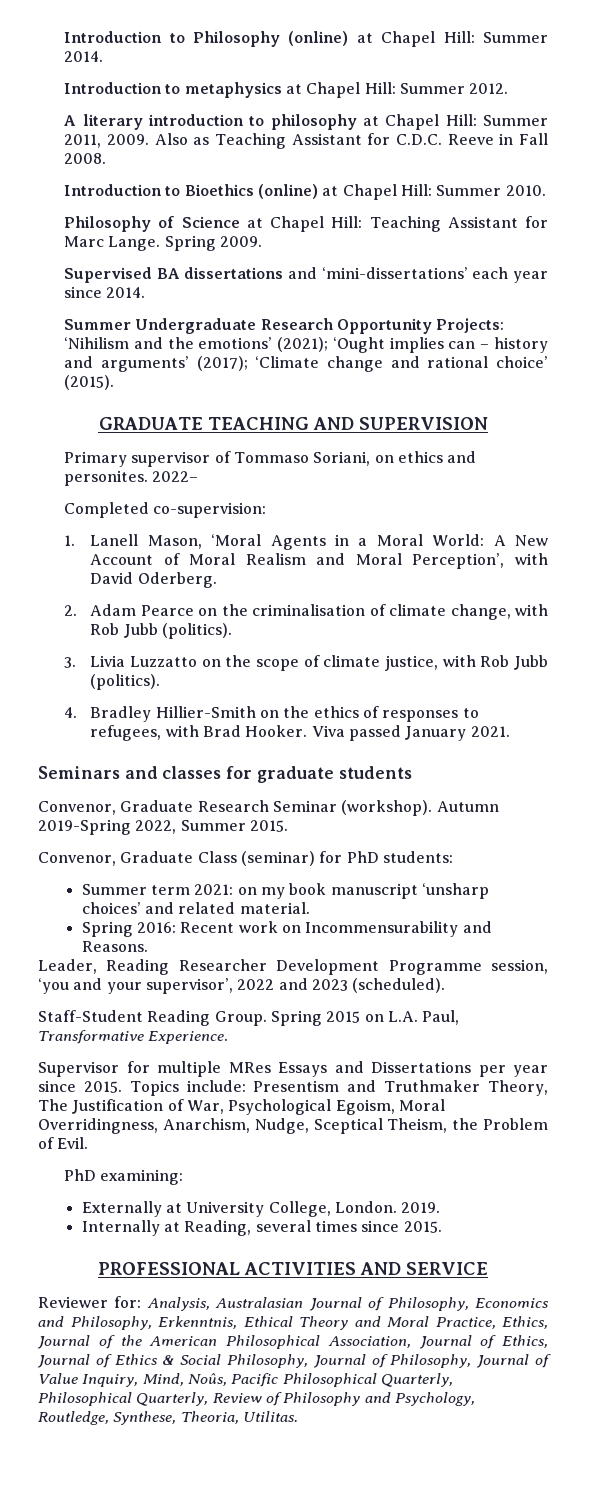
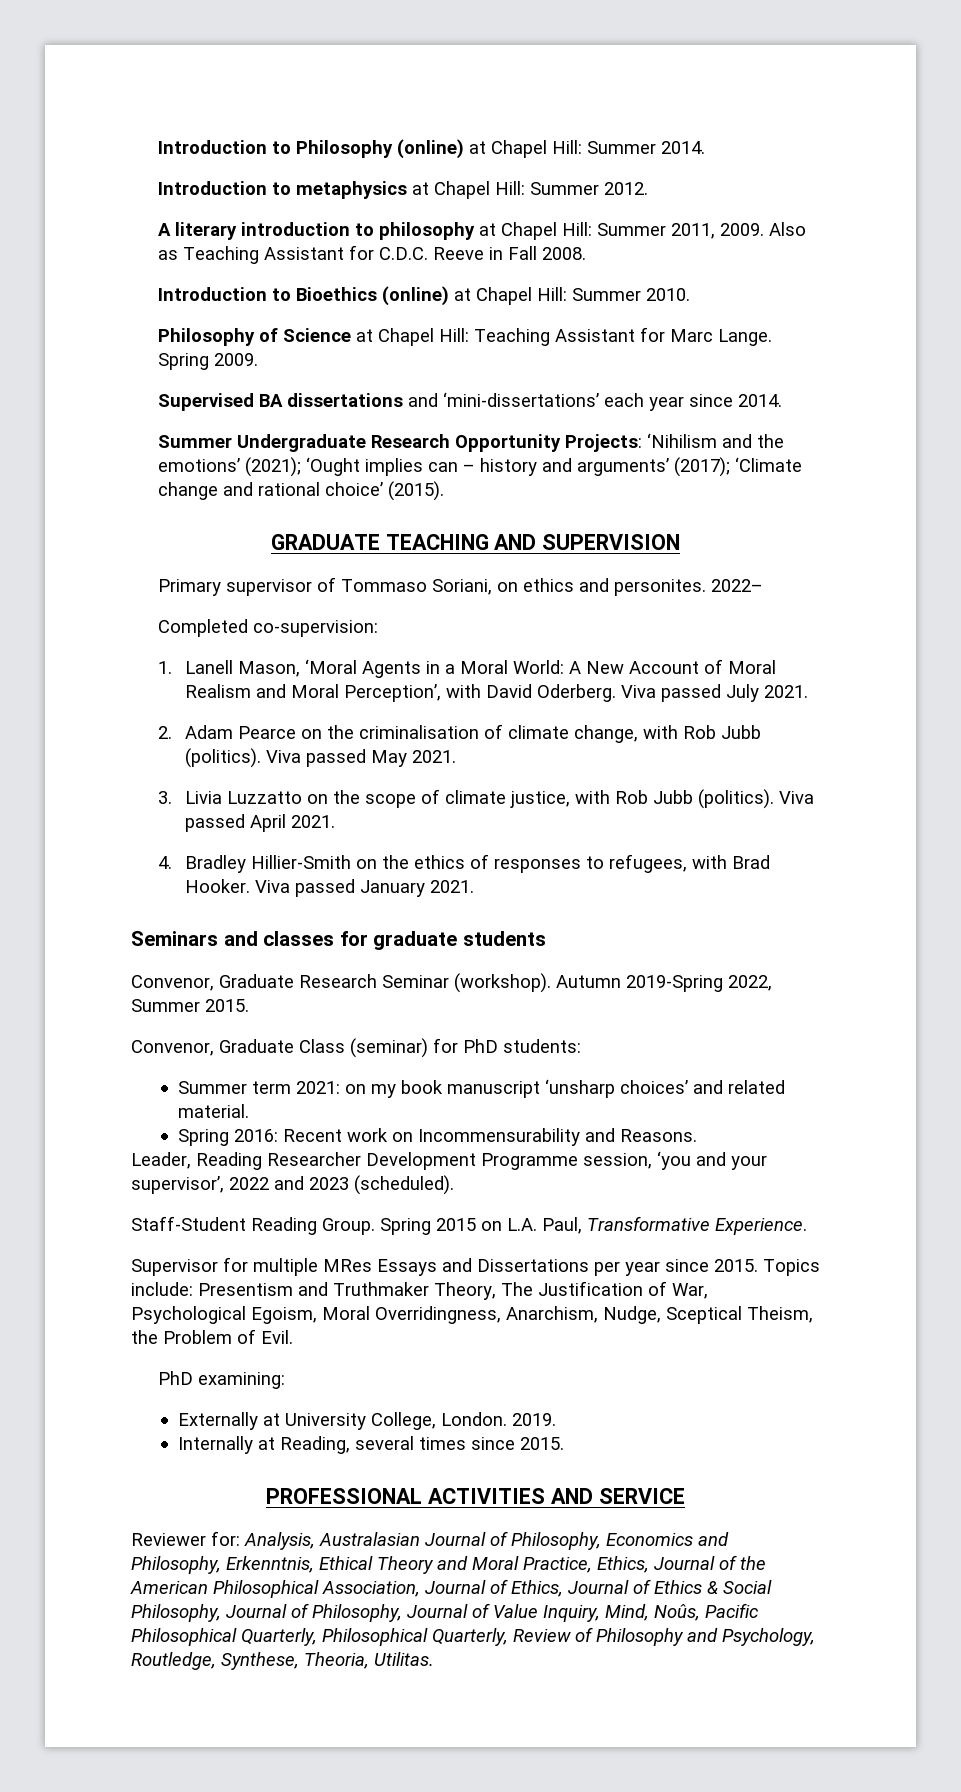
+ Viva passed July 2021.
+ Viva passed May 2021.
+ Viva passed April 2021.

